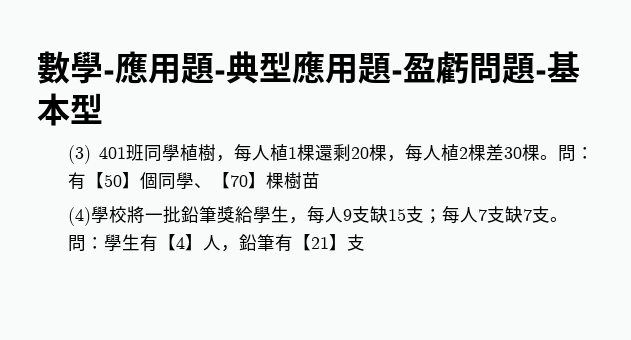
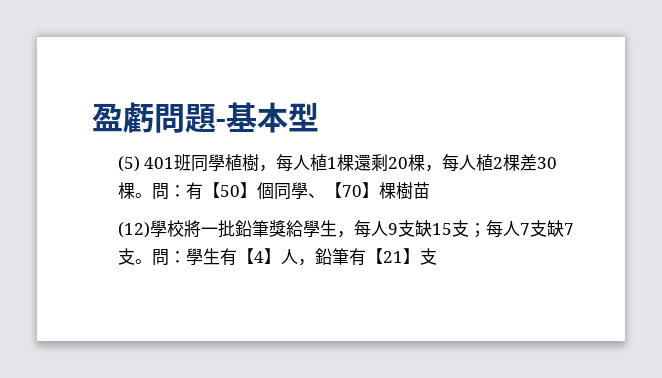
- 數學-應用題-典型應用題-盈虧問題-基本型
+ 盈虧問題-基本型
- (3) 401班同學植樹，每人植1棵還剩20棵，每人植2棵差30棵。
+ (5) 401班同學植樹，每人植1棵還剩20棵，每人植2棵差30棵。
- (4)學校將一批鉛筆獎給學生，每人9支缺15支；每人7支缺7支。
+ (12)學校將一批鉛筆獎給學生，每人9支缺15支；每人7支缺7支。

